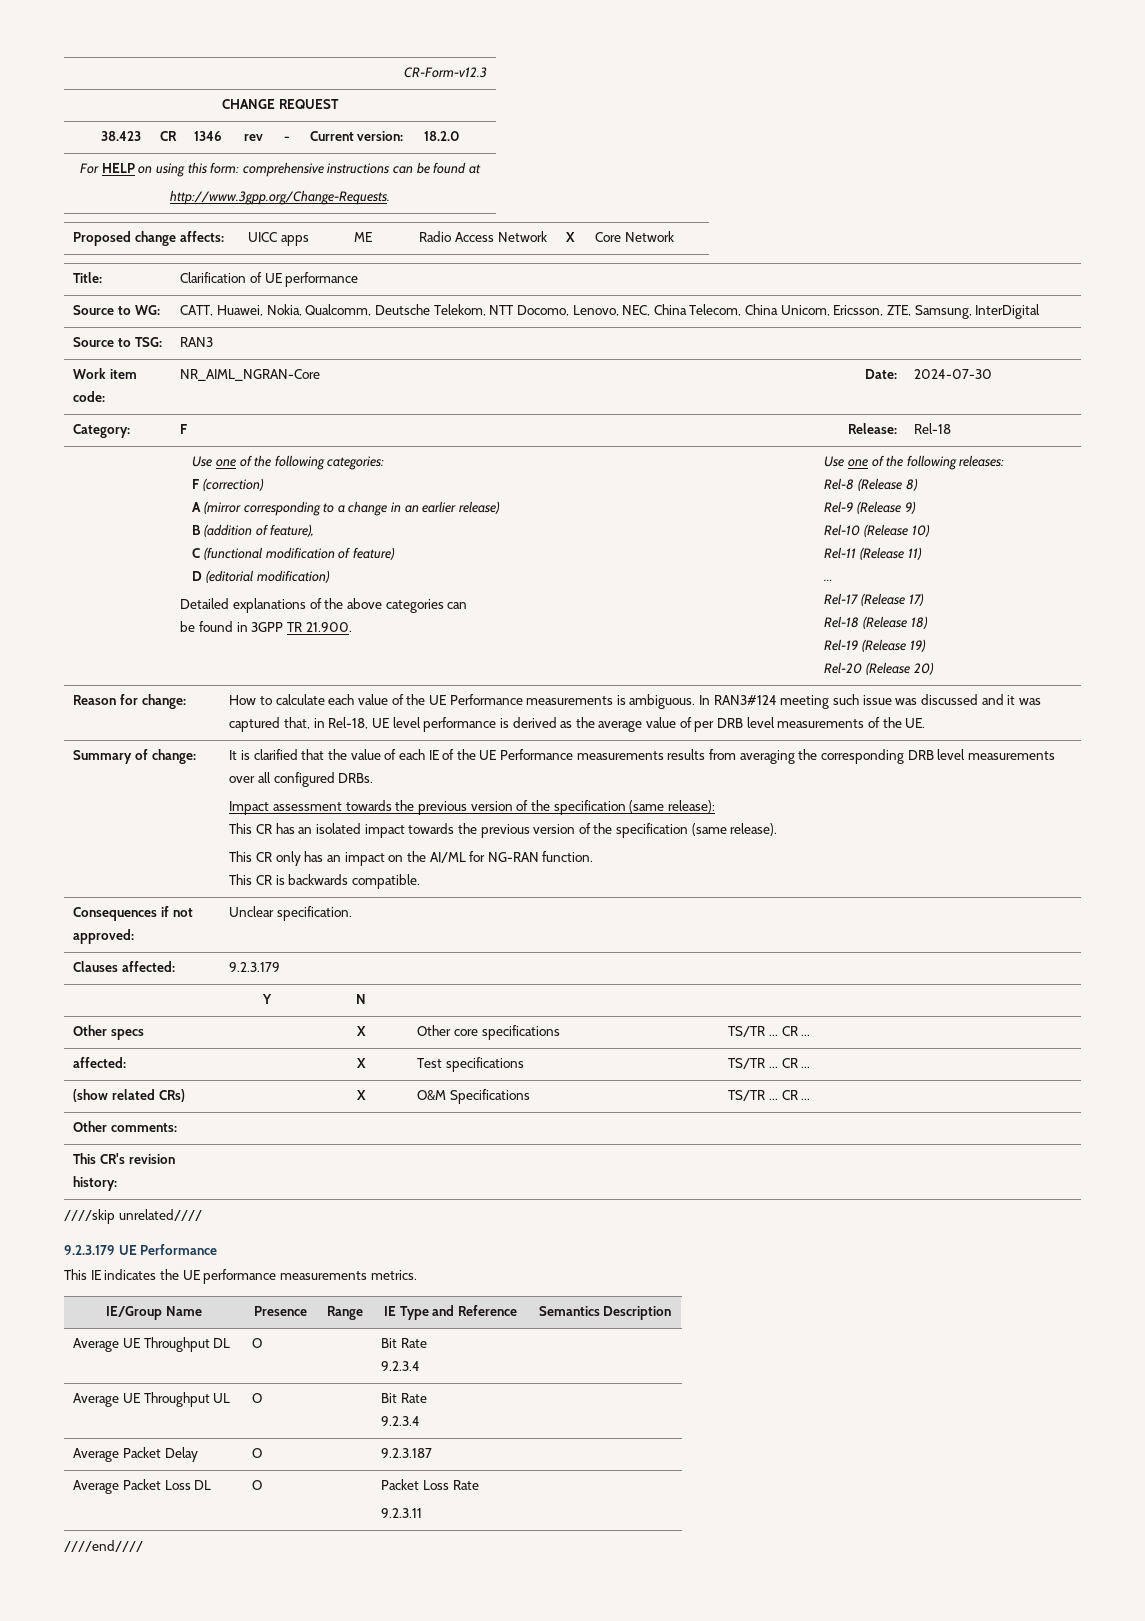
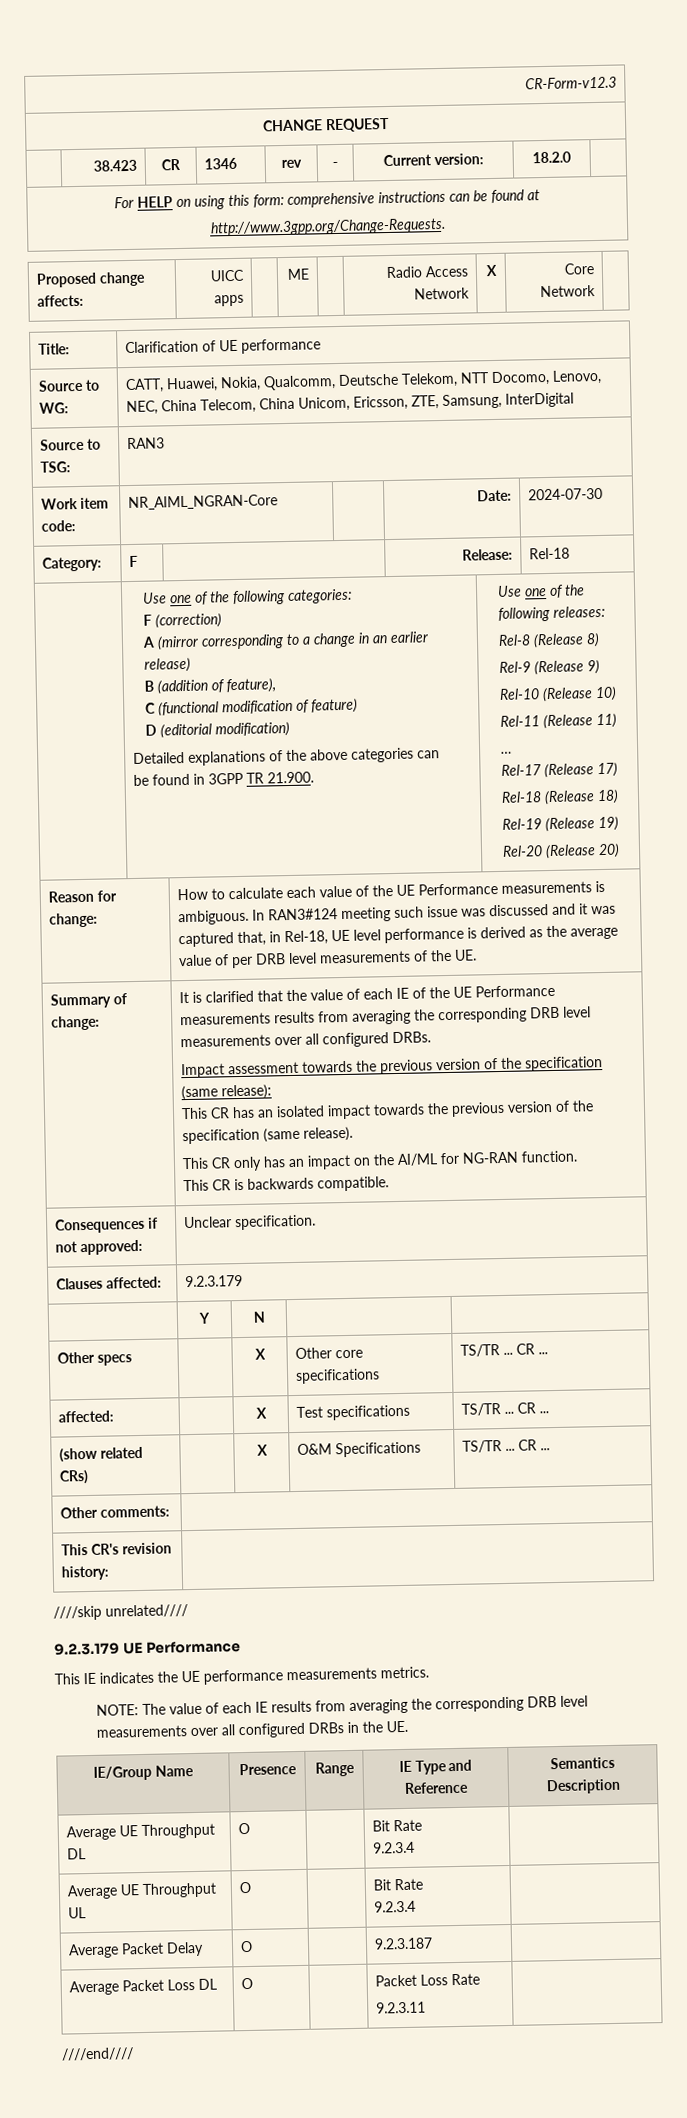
+ NOTE: The value of each IE results from averaging the corresponding DRB level measurements over all configured DRBs in the UE.

